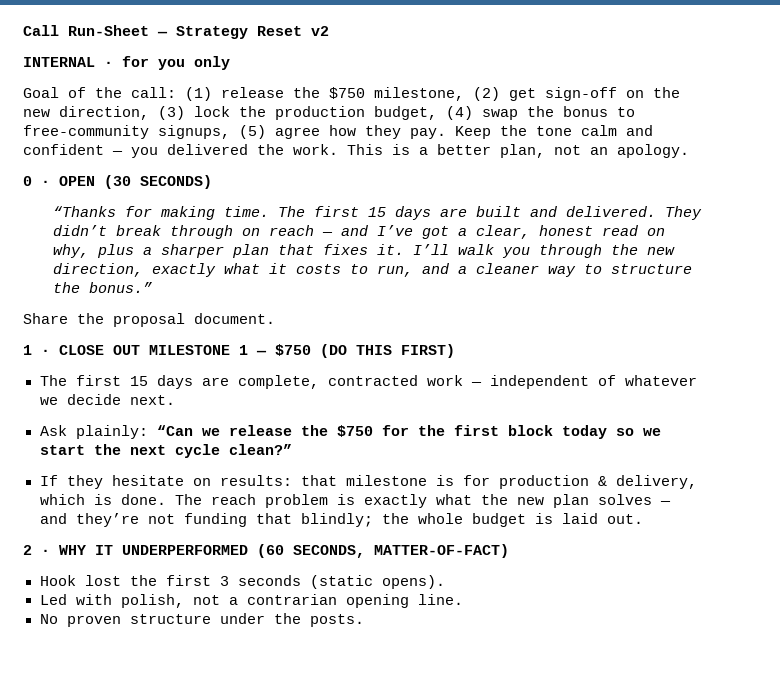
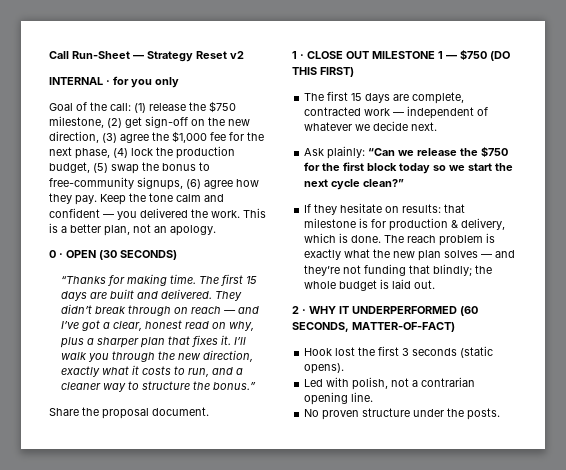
- Goal of the call: (1) release the $750 milestone, (2) get sign-off on the new direction, (3) lock the production budget, (4) swap the bonus to free-community signups, (5) agree how they pay.
+ Goal of the call: (1) release the $750 milestone, (2) get sign-off on the new direction, (3) agree the $1,000 fee for the next phase, (4) lock the production budget, (5) swap the bonus to free-community signups, (6) agree how they pay.

